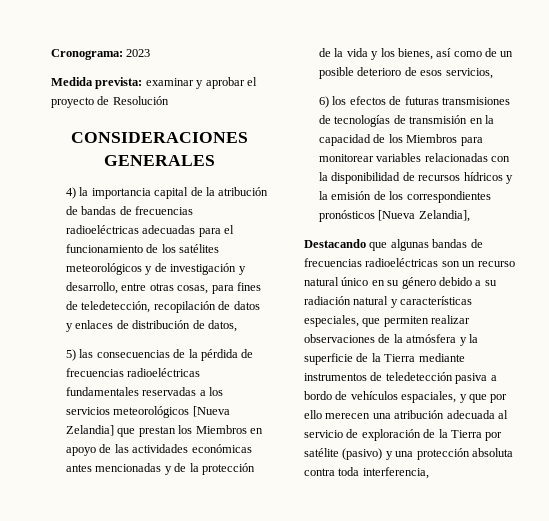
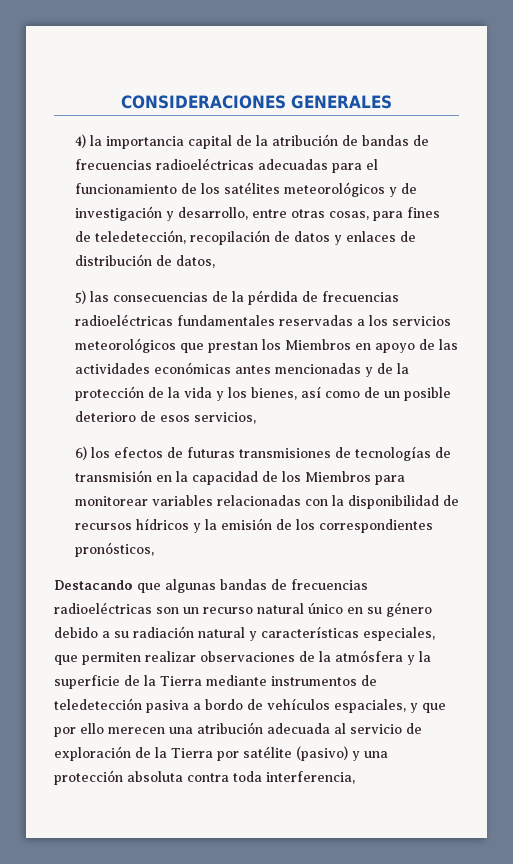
- Cronograma: 2023
- Medida prevista: examinar y aprobar el proyecto de Resolución
- 5) las consecuencias de la pérdida de frecuencias radioeléctricas fundamentales reservadas a los servicios meteorológicos [Nueva Zelandia] que prestan los Miembros en apoyo de las actividades económicas antes mencionadas y de la protección de la vida y los bienes, así como de un posible deterioro de esos servicios,
+ 5) las consecuencias de la pérdida de frecuencias radioeléctricas fundamentales reservadas a los servicios meteorológicos que prestan los Miembros en apoyo de las actividades económicas antes mencionadas y de la protección de la vida y los bienes, así como de un posible deterioro de esos servicios,
- 6) los efectos de futuras transmisiones de tecnologías de transmisión en la capacidad de los Miembros para monitorear variables relacionadas con la disponibilidad de recursos hídricos y la emisión de los correspondientes pronósticos [Nueva Zelandia],
+ 6) los efectos de futuras transmisiones de tecnologías de transmisión en la capacidad de los Miembros para monitorear variables relacionadas con la disponibilidad de recursos hídricos y la emisión de los correspondientes pronósticos,

